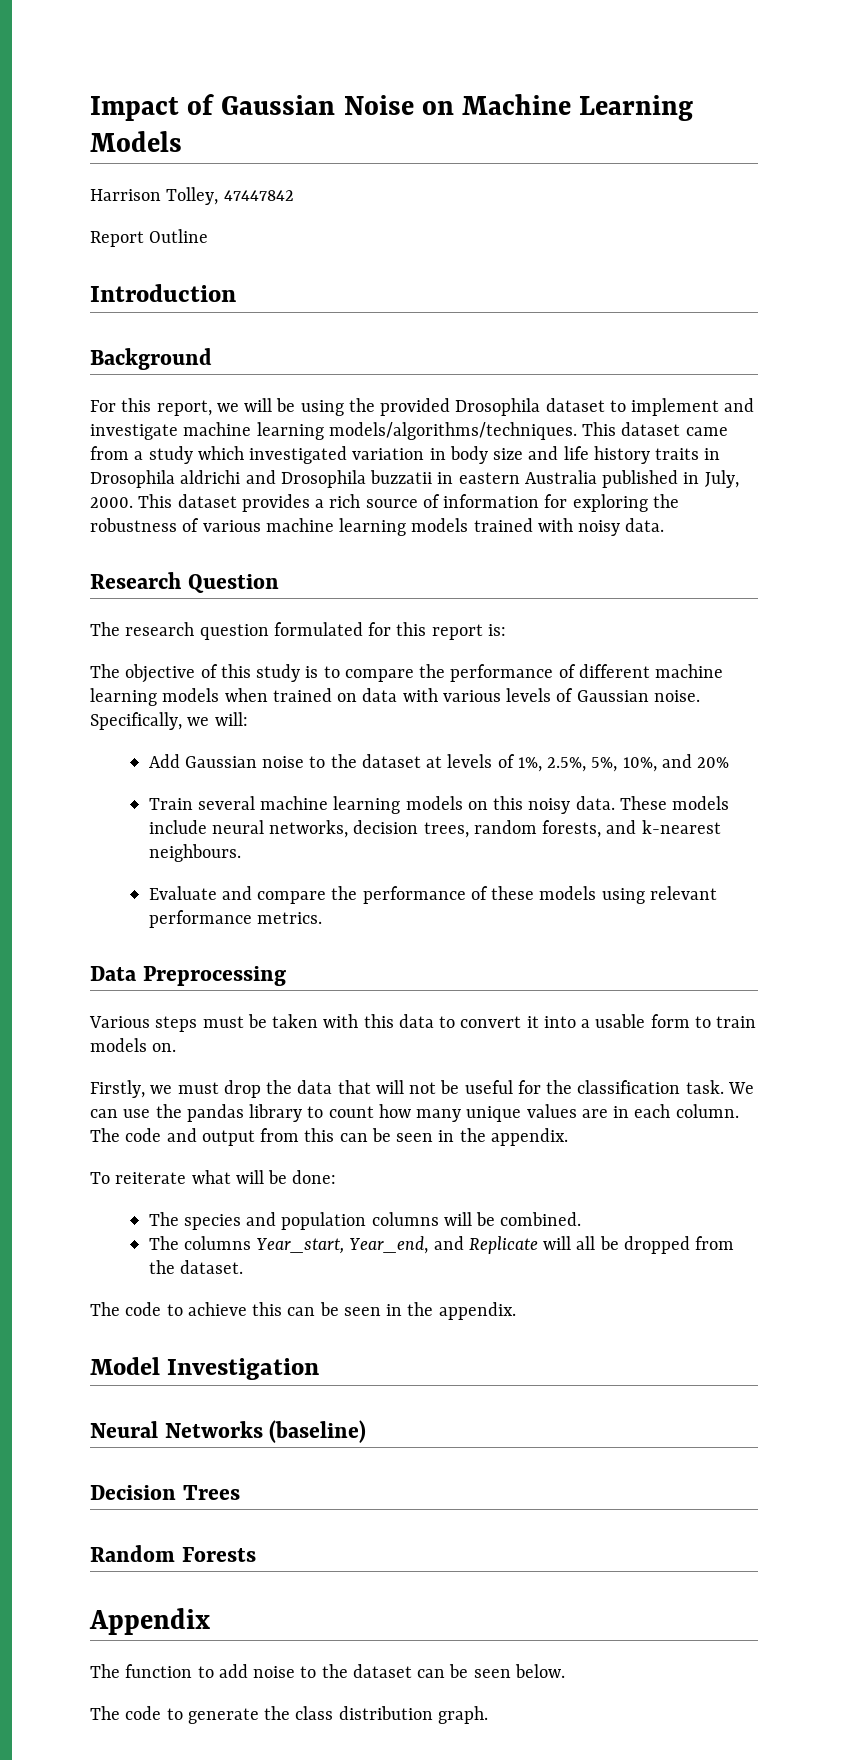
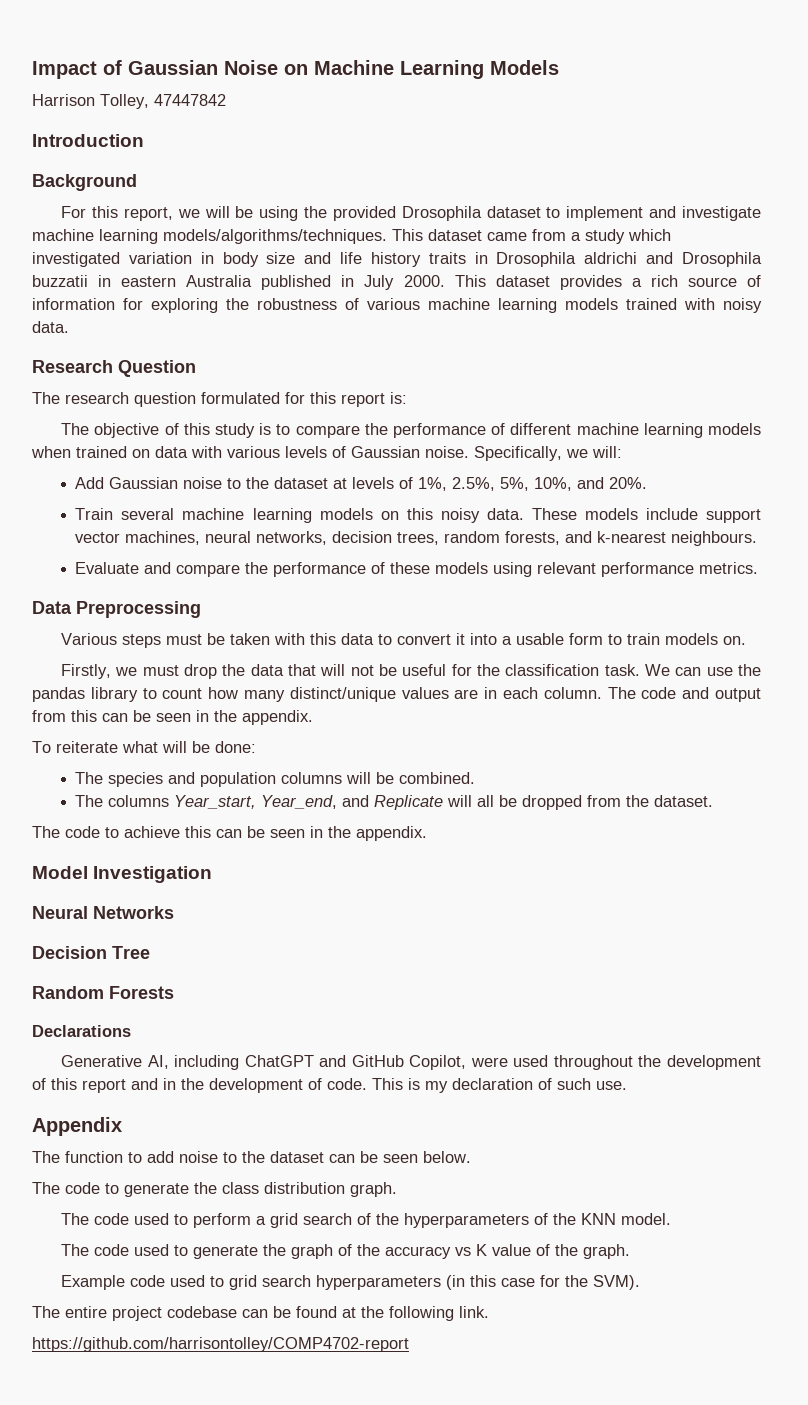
- Report Outline
- This dataset came from a study which investigated variation in body size and life history traits in Drosophila aldrichi and Drosophila buzzatii in eastern Australia published in July, 2000.
+ This dataset came from a study which investigated variation in body size and life history traits in Drosophila aldrichi and Drosophila buzzatii in eastern Australia published in July 2000.
- Add Gaussian noise to the dataset at levels of 1%, 2.5%, 5%, 10%, and 20%
+ Add Gaussian noise to the dataset at levels of 1%, 2.5%, 5%, 10%, and 20%.
- These models include neural networks, decision trees, random forests, and k-nearest neighbours.
+ These models include support vector machines, neural networks, decision trees, random forests, and k-nearest neighbours.
- We can use the pandas library to count how many unique values are in each column.
+ We can use the pandas library to count how many distinct/unique values are in each column.
- Neural Networks (baseline)
+ Neural Networks
- Decision Trees
+ Decision Tree
+ Declarations
+ Generative AI, including ChatGPT and GitHub Copilot, were used throughout the development of this report and in the development of code. This is my declaration of such use.
+ The code used to perform a grid search of the hyperparameters of the KNN model.
+ The code used to generate the graph of the accuracy vs K value of the graph.
+ Example code used to grid search hyperparameters (in this case for the SVM).
+ The entire project codebase can be found at the following link.
+ https://github.com/harrisontolley/COMP4702-report

